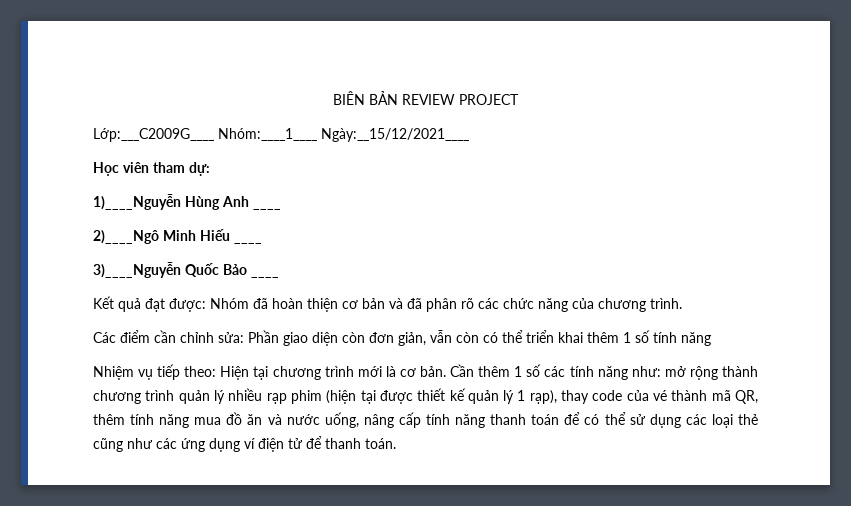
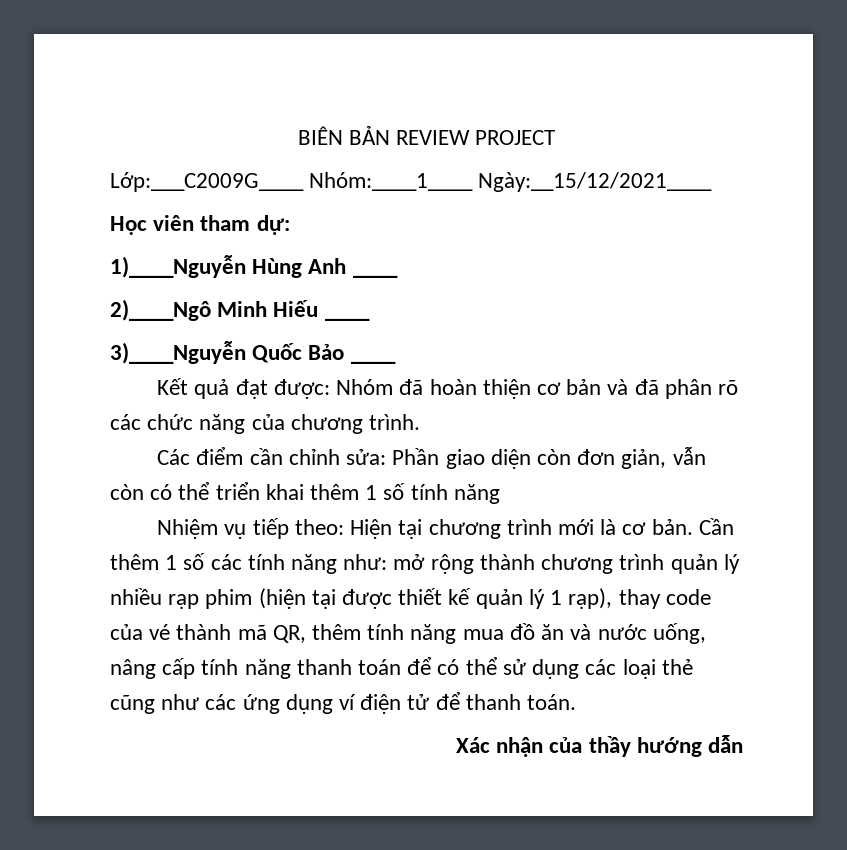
+ Xác nhận của thầy hướng dẫn

